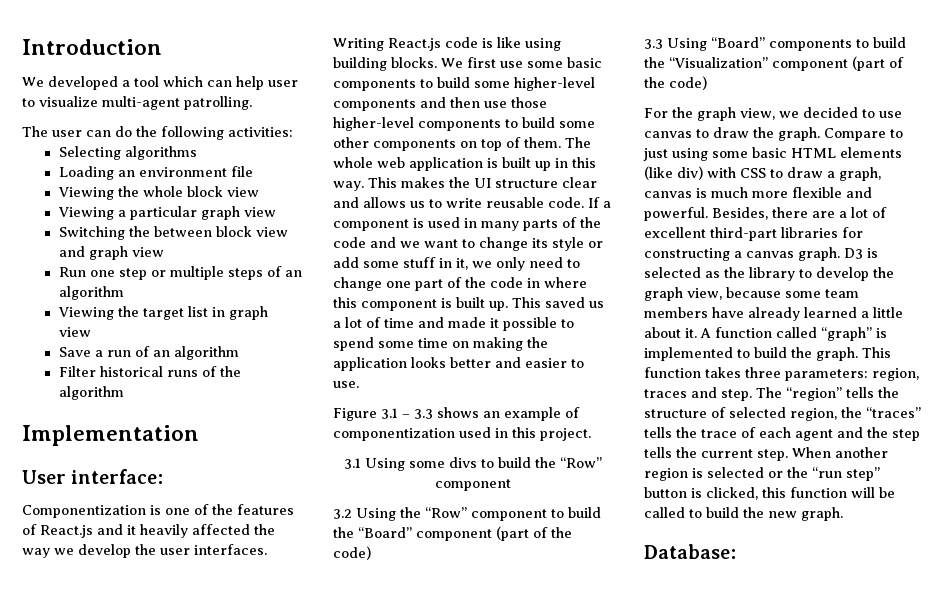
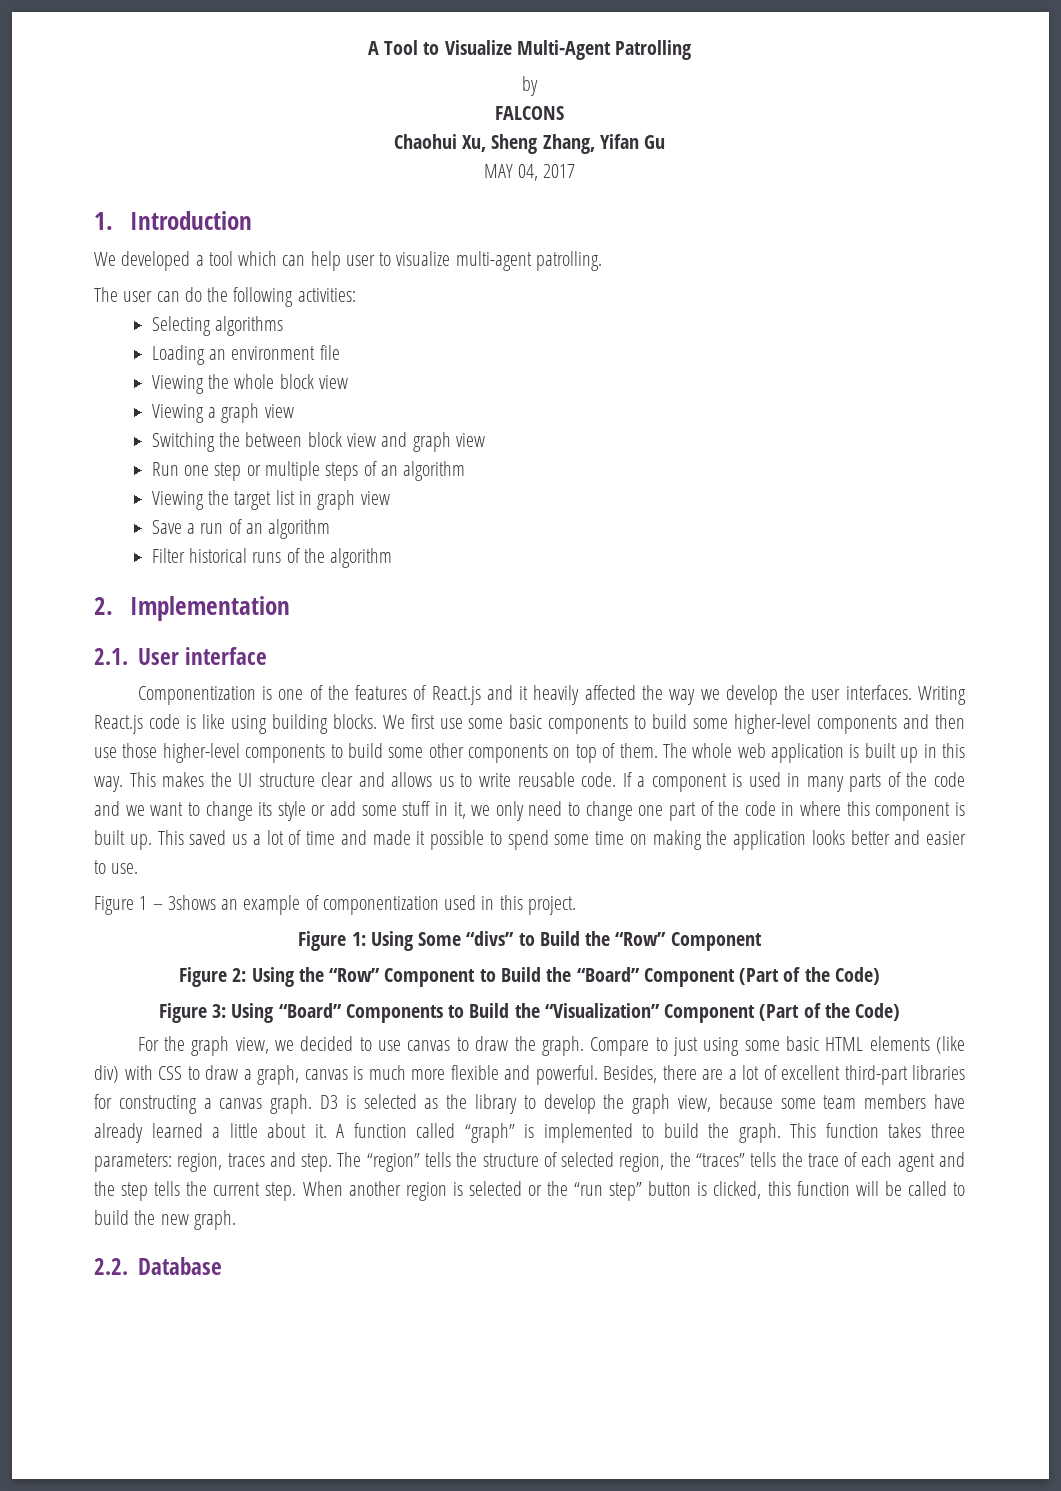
- Introduction
+ A Tool to Visualize Multi-Agent Patrolling
+ by
+ FALCONS
+ Chaohui Xu, Sheng Zhang, Yifan Gu
+ MAY 04, 2017
+ 1. Introduction
- Viewing a particular graph view
+ Viewing a graph view
- Implementation
+ 2. Implementation
- User interface:
+ 2.1. User interface
- Figure 3.1 – 3.3 shows an example of componentization used in this project.
+ Figure 1 – 3shows an example of componentization used in this project.
- 3.1 Using some divs to build the “Row” component
- 3.2 Using the “Row” component to build the “Board” component (part of the code)
- 3.3 Using “Board” components to build the “Visualization” component (part of the code)
+ Figure 1: Using Some “divs” to Build the “Row” Component
+ Figure 2: Using the “Row” Component to Build the “Board” Component (Part of the Code)
+ Figure 3: Using “Board” Components to Build the “Visualization” Component (Part of the Code)
- Database:
+ 2.2. Database

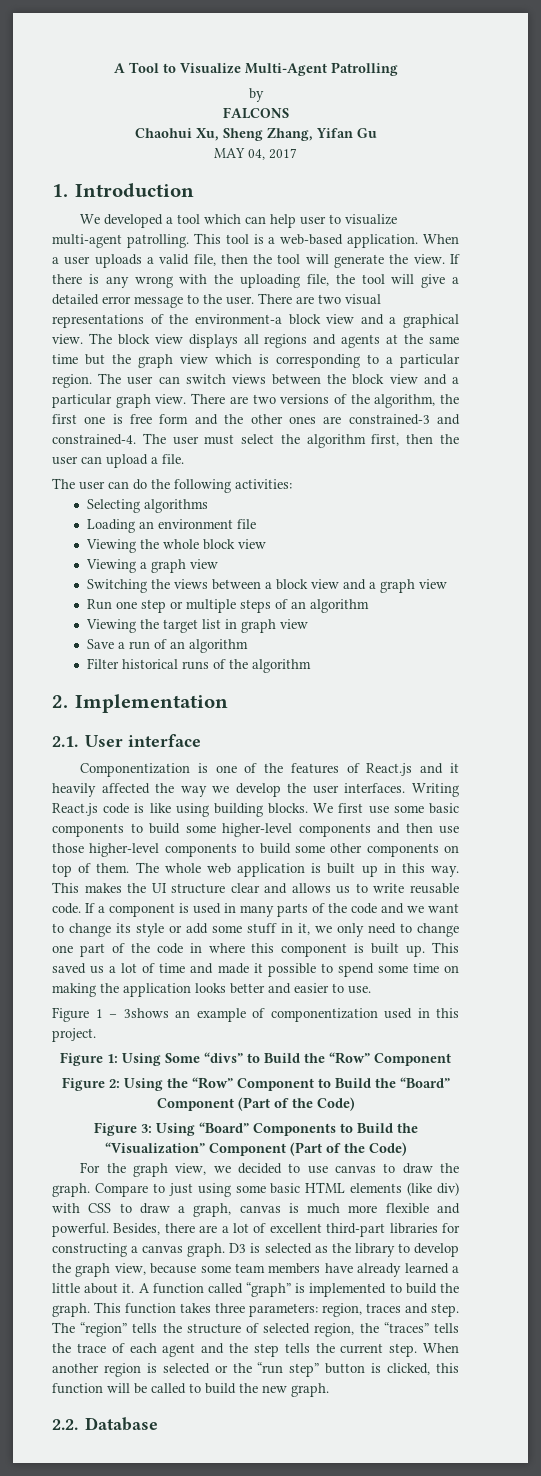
+ This tool is a web-based application. When a user uploads a valid file, then the tool will generate the view. If there is any wrong with the uploading file, the tool will give a detailed error message to the user. There are two visual representations of the environment-a block view and a graphical view. The block view displays all regions and agents at the same time but the graph view which is corresponding to a particular region. The user can switch views between the block view and a particular graph view. There are two versions of the algorithm, the first one is free form and the other ones are constrained-3 and constrained-4. The user must select the algorithm first, then the user can upload a file.
- Switching the between block view and graph view
+ Switching the views between a block view and a graph view

